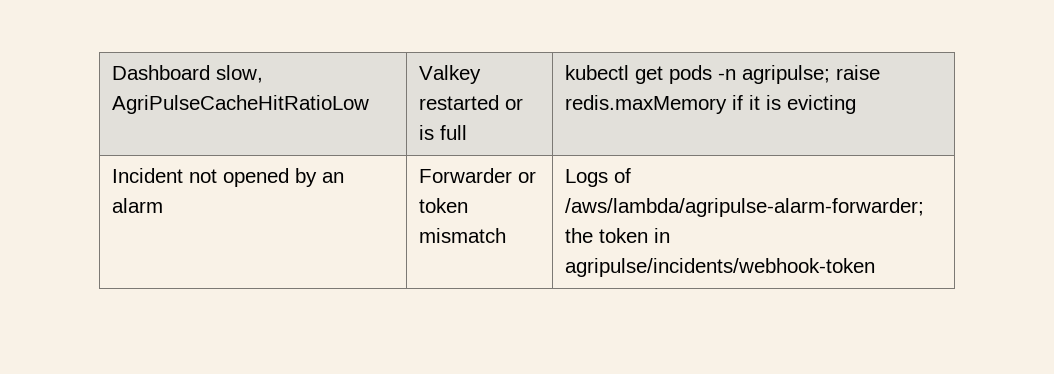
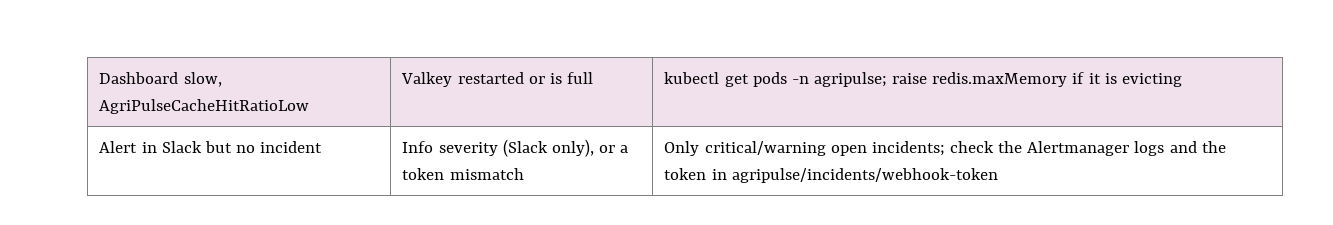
- Incident not opened by an alarm | Forwarder or token mismatch | Logs of /aws/lambda/agripulse-alarm-forwarder; the token in agripulse/incidents/webhook-token
+ Alert in Slack but no incident | Info severity (Slack only), or a token mismatch | Only critical/warning open incidents; check the Alertmanager logs and the token in agripulse/incidents/webhook-token

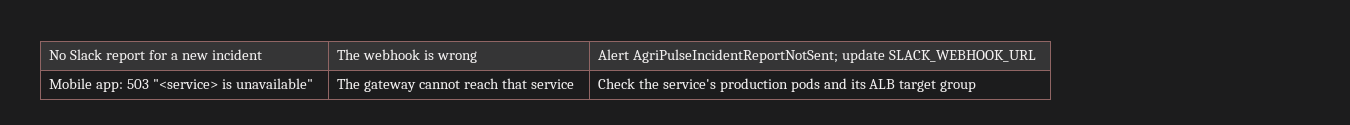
- Dashboard slow, AgriPulseCacheHitRatioLow | Valkey restarted or is full | kubectl get pods -n agripulse; raise redis.maxMemory if it is evicting
- Alert in Slack but no incident | Info severity (Slack only), or a token mismatch | Only critical/warning open incidents; check the Alertmanager logs and the token in agripulse/incidents/webhook-token
+ No Slack report for a new incident | The webhook is wrong | Alert AgriPulseIncidentReportNotSent; update SLACK_WEBHOOK_URL
+ Mobile app: 503 "<service> is unavailable" | The gateway cannot reach that service | Check the service's production pods and its ALB target group

